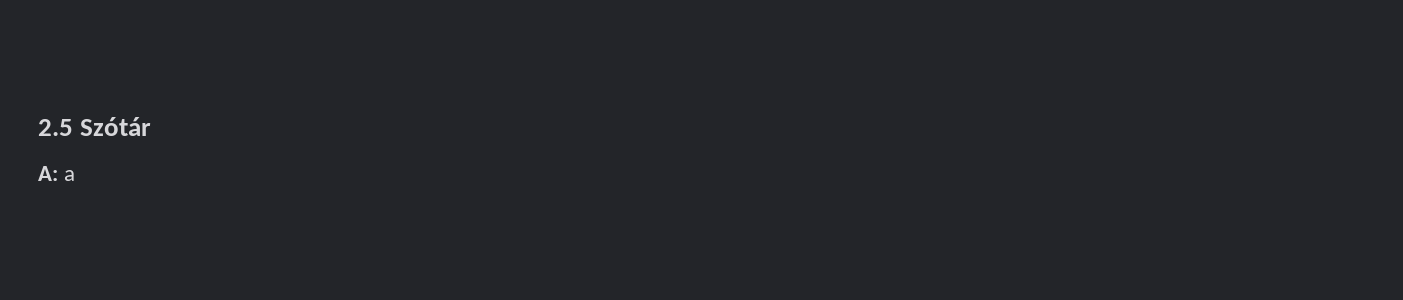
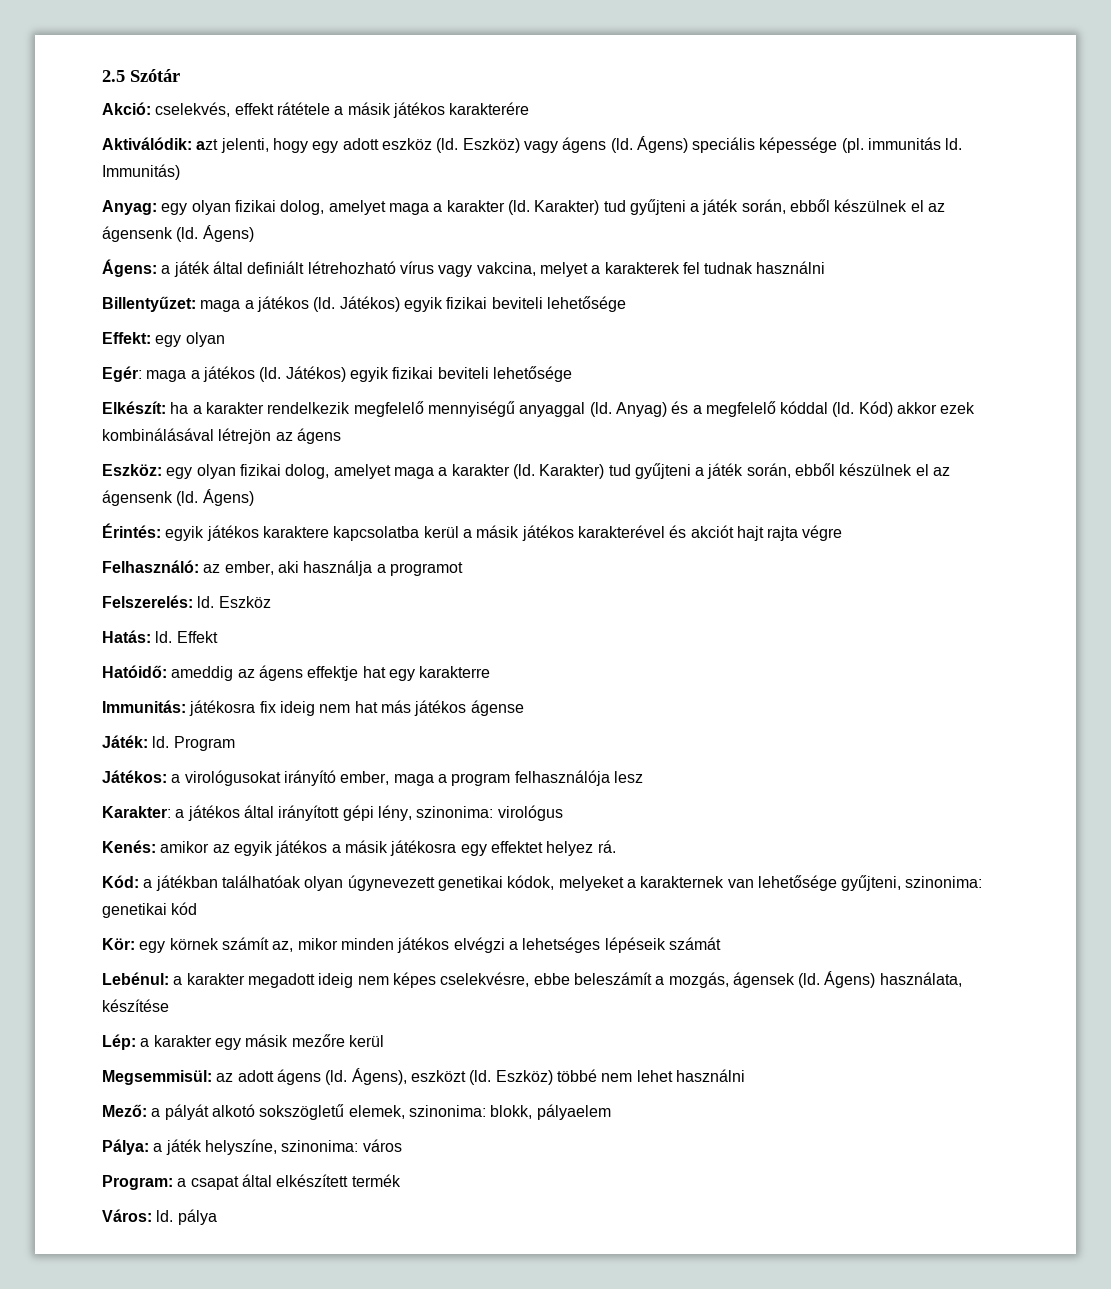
- A: a
+ Akció: cselekvés, effekt rátétele a másik játékos karakterére
+ Aktiválódik: azt jelenti, hogy egy adott eszköz (ld. Eszköz) vagy ágens (ld. Ágens) speciális képessége (pl. immunitás ld. Immunitás)
+ Anyag: egy olyan fizikai dolog, amelyet maga a karakter (ld. Karakter) tud gyűjteni a játék során, ebből készülnek el az ágensenk (ld. Ágens)
+ Ágens: a játék által definiált létrehozható vírus vagy vakcina, melyet a karakterek fel tudnak használni
+ Billentyűzet: maga a játékos (ld. Játékos) egyik fizikai beviteli lehetősége
+ Effekt: egy olyan
+ Egér: maga a játékos (ld. Játékos) egyik fizikai beviteli lehetősége
+ Elkészít: ha a karakter rendelkezik megfelelő mennyiségű anyaggal (ld. Anyag) és a megfelelő kóddal (ld. Kód) akkor ezek kombinálásával létrejön az ágens
+ Eszköz: egy olyan fizikai dolog, amelyet maga a karakter (ld. Karakter) tud gyűjteni a játék során, ebből készülnek el az ágensenk (ld. Ágens)
+ Érintés: egyik játékos karaktere kapcsolatba kerül a másik játékos karakterével és akciót hajt rajta végre
+ Felhasználó: az ember, aki használja a programot
+ Felszerelés: ld. Eszköz
+ Hatás: ld. Effekt
+ Hatóidő: ameddig az ágens effektje hat egy karakterre
+ Immunitás: játékosra fix ideig nem hat más játékos ágense
+ Játék: ld. Program
+ Játékos: a virológusokat irányító ember, maga a program felhasználója lesz
+ Karakter: a játékos által irányított gépi lény, szinonima: virológus
+ Kenés: amikor az egyik játékos a másik játékosra egy effektet helyez rá.
+ Kód: a játékban találhatóak olyan úgynevezett genetikai kódok, melyeket a karakternek van lehetősége gyűjteni, szinonima: genetikai kód
+ Kör: egy körnek számít az, mikor minden játékos elvégzi a lehetséges lépéseik számát
+ Lebénul: a karakter megadott ideig nem képes cselekvésre, ebbe beleszámít a mozgás, ágensek (ld. Ágens) használata, készítése
+ Lép: a karakter egy másik mezőre kerül
+ Megsemmisül: az adott ágens (ld. Ágens), eszközt (ld. Eszköz) többé nem lehet használni
+ Mező: a pályát alkotó sokszögletű elemek, szinonima: blokk, pályaelem
+ Pálya: a játék helyszíne, szinonima: város
+ Program: a csapat által elkészített termék
+ Város: ld. pálya

